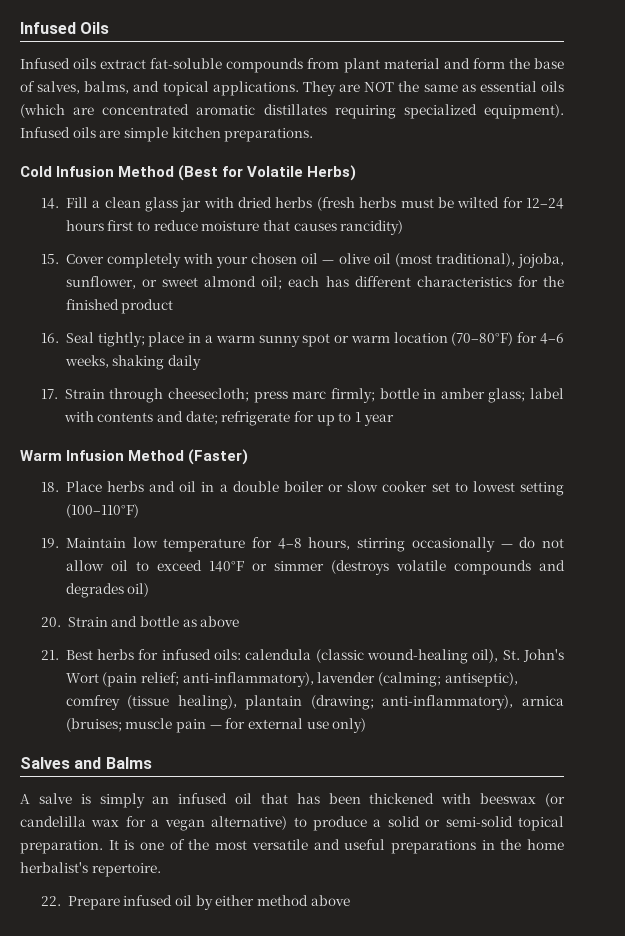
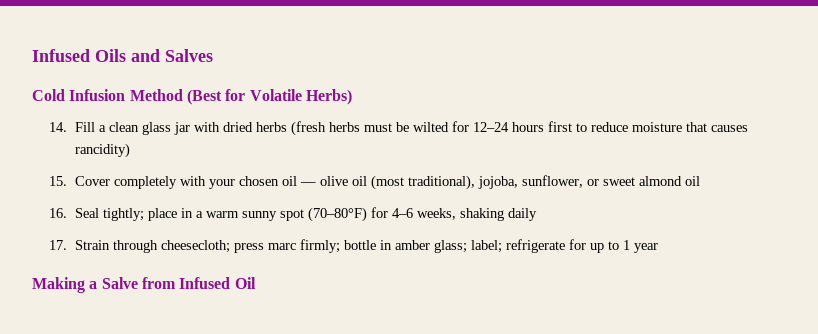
- Infused Oils
- Infused oils extract fat-soluble compounds from plant material and form the base of salves, balms, and topical applications. They are NOT the same as essential oils (which are concentrated aromatic distillates requiring specialized equipment). Infused oils are simple kitchen preparations.
+ Infused Oils and Salves
- 15. Cover completely with your chosen oil — olive oil (most traditional), jojoba, sunflower, or sweet almond oil; each has different characteristics for the finished product
+ 15. Cover completely with your chosen oil — olive oil (most traditional), jojoba, sunflower, or sweet almond oil
- 16. Seal tightly; place in a warm sunny spot or warm location (70–80°F) for 4–6 weeks, shaking daily
+ 16. Seal tightly; place in a warm sunny spot (70–80°F) for 4–6 weeks, shaking daily
- 17. Strain through cheesecloth; press marc firmly; bottle in amber glass; label with contents and date; refrigerate for up to 1 year
+ 17. Strain through cheesecloth; press marc firmly; bottle in amber glass; label; refrigerate for up to 1 year
- Warm Infusion Method (Faster)
- 18. Place herbs and oil in a double boiler or slow cooker set to lowest setting (100–110°F)
- 19. Maintain low temperature for 4–8 hours, stirring occasionally — do not allow oil to exceed 140°F or simmer (destroys volatile compounds and degrades oil)
- 20. Strain and bottle as above
- 21. Best herbs for infused oils: calendula (classic wound-healing oil), St. John's Wort (pain relief; anti-inflammatory), lavender (calming; antiseptic), comfrey (tissue healing), plantain (drawing; anti-inflammatory), arnica (bruises; muscle pain — for external use only)
- Salves and Balms
- A salve is simply an infused oil that has been thickened with beeswax (or candelilla wax for a vegan alternative) to produce a solid or semi-solid topical preparation. It is one of the most versatile and useful preparations in the home herbalist's repertoire.
- 22. Prepare infused oil by either method above
+ Making a Salve from Infused Oil

